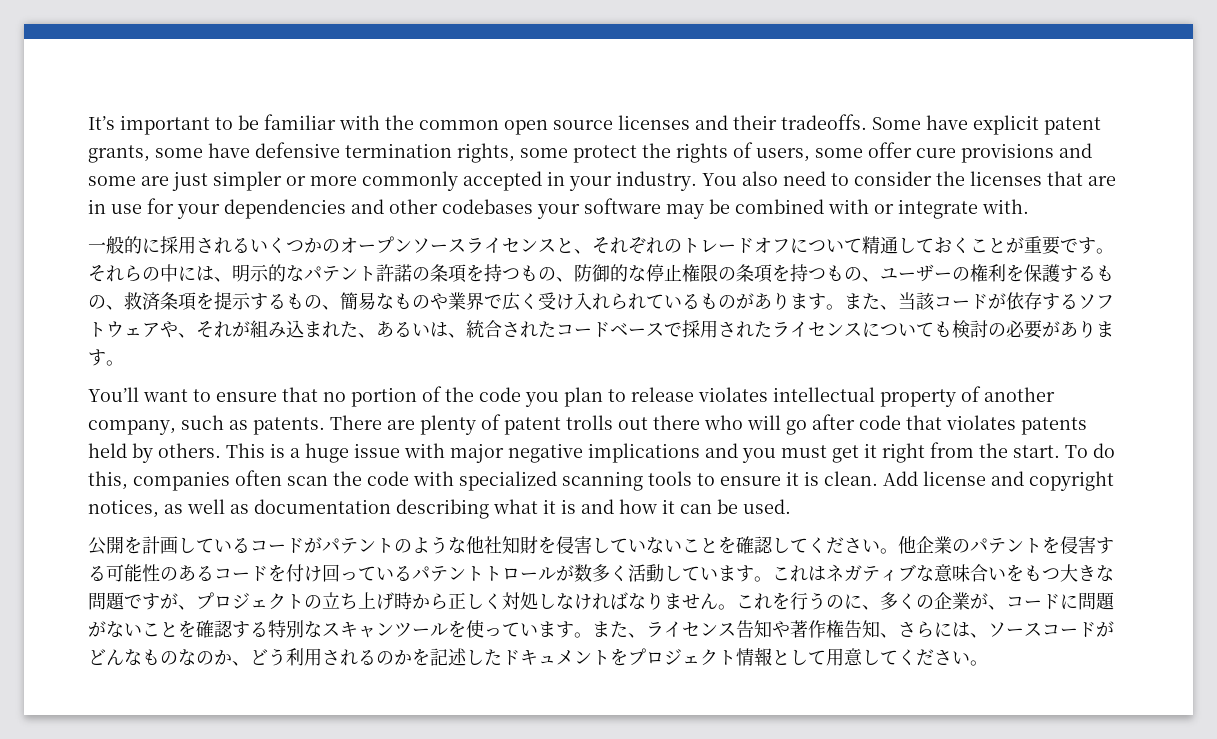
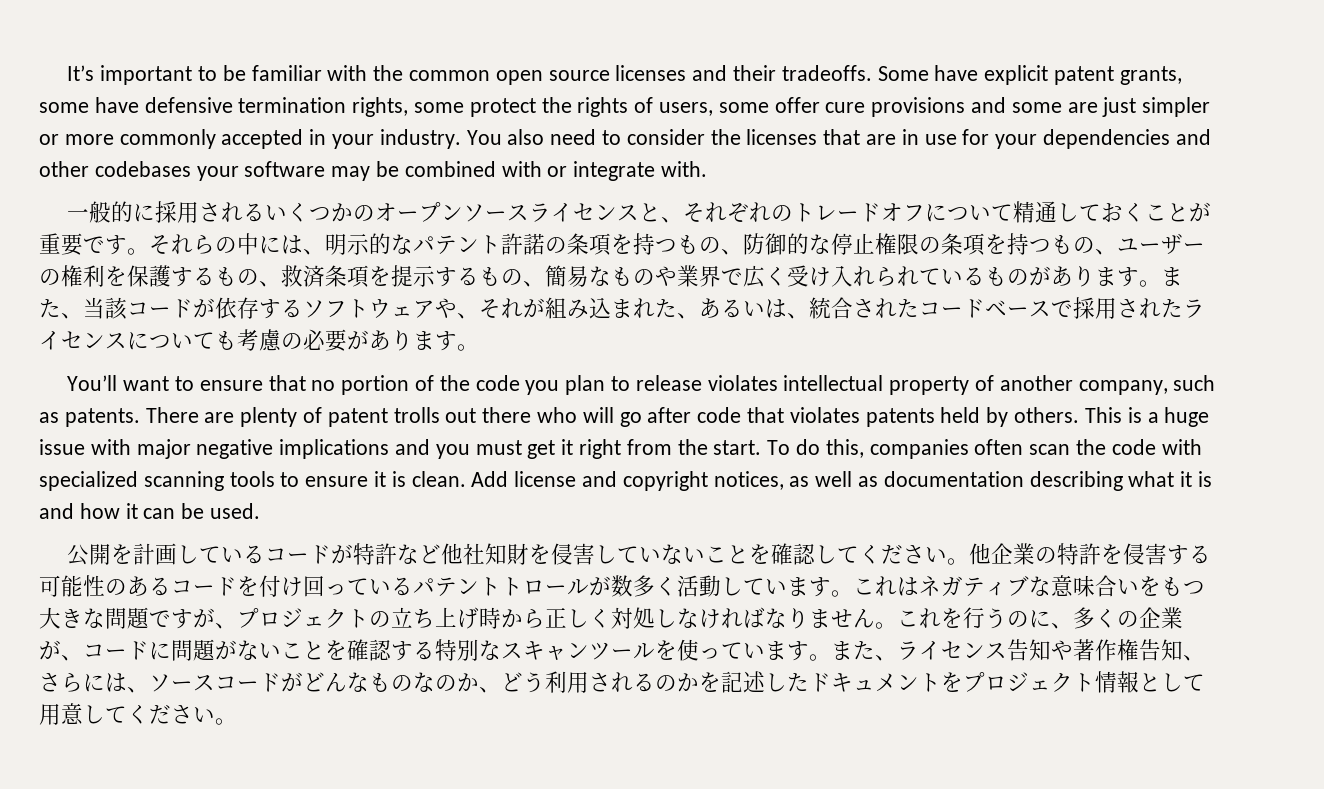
- また、当該コードが依存するソフトウェアや、それが組み込まれた、あるいは、統合されたコードベースで採用されたライセンスについても検討の必要があります。
+ また、当該コードが依存するソフトウェアや、それが組み込まれた、あるいは、統合されたコードベースで採用されたライセンスについても考慮の必要があります。
- 公開を計画しているコードがパテントのような他社知財を侵害していないことを確認してください。
+ 公開を計画しているコードが特許など他社知財を侵害していないことを確認してください。
- 他企業のパテントを侵害する可能性のあるコードを付け回っているパテントトロールが数多く活動しています。
+ 他企業の特許を侵害する可能性のあるコードを付け回っているパテントトロールが数多く活動しています。

